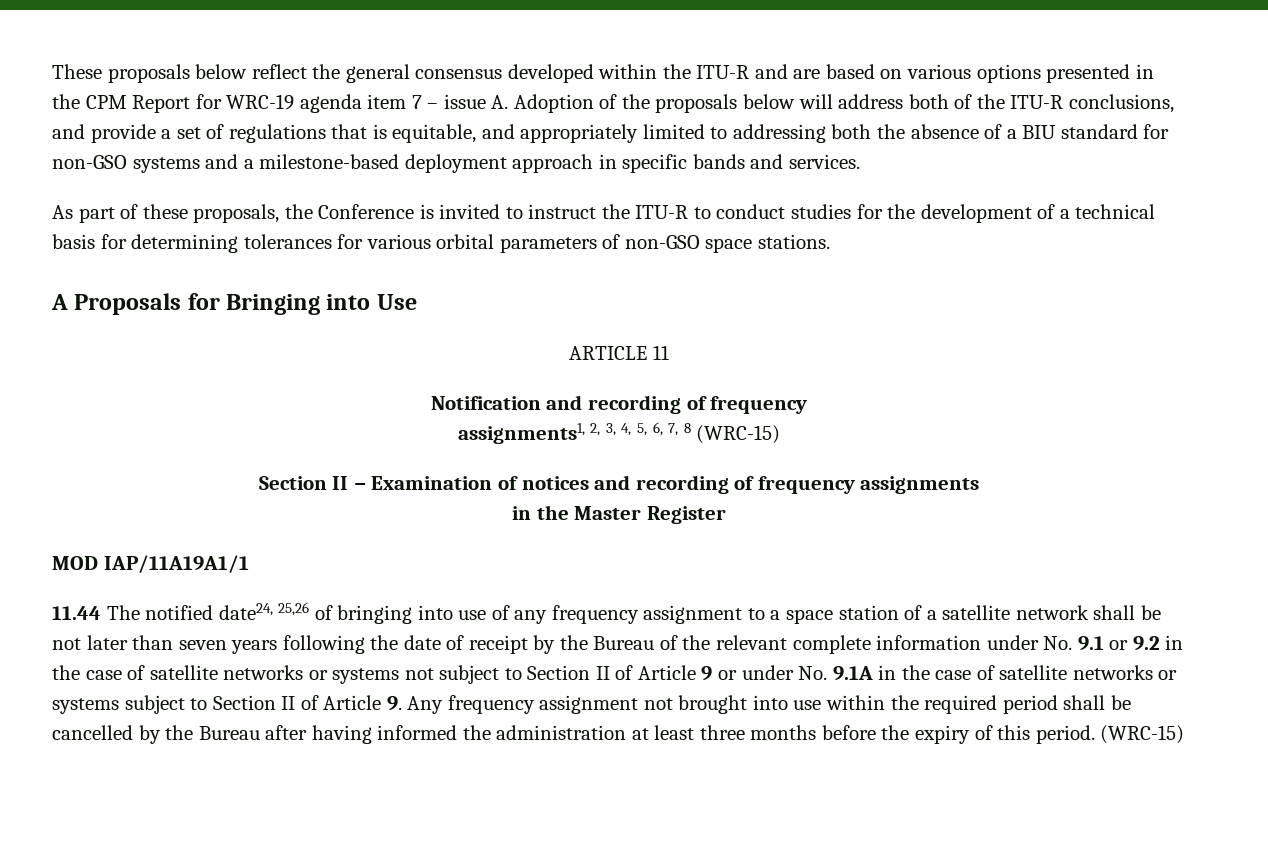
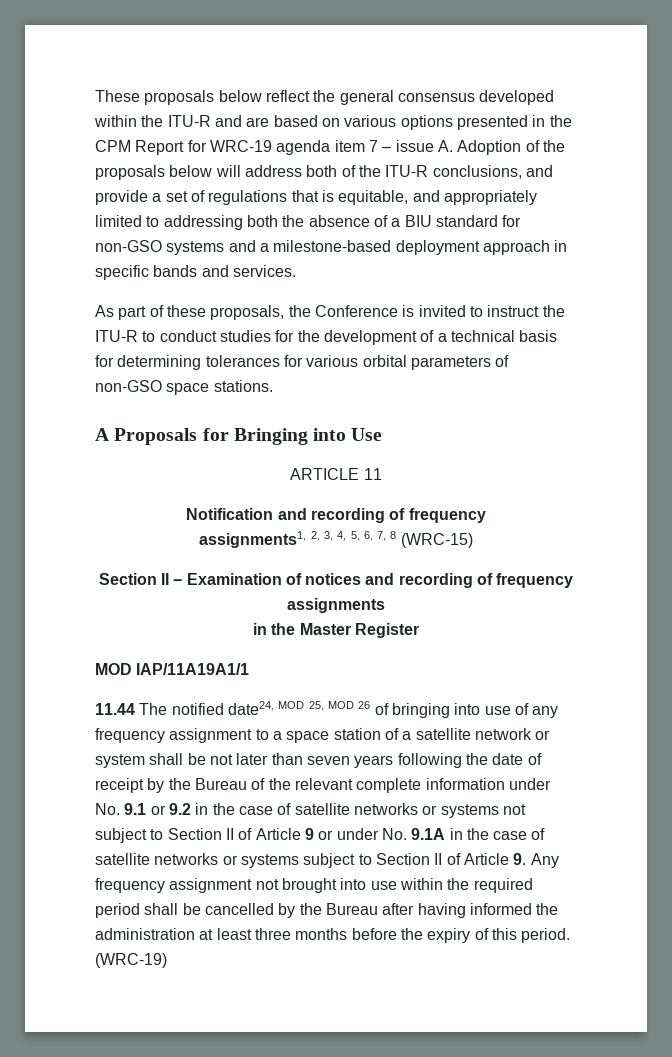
- 11.44 The notified date24, 25,26 of bringing into use of any frequency assignment to a space station of a satellite network shall be not later than seven years following the date of receipt by the Bureau of the relevant complete information under No. 9.1 or 9.2 in the case of satellite networks or systems not subject to Section II of Article 9 or under No. 9.1A in the case of satellite networks or systems subject to Section II of Article 9. Any frequency assignment not brought into use within the required period shall be cancelled by the Bureau after having informed the administration at least three months before the expiry of this period. (WRC-15)
+ 11.44 The notified date24, MOD 25, MOD 26 of bringing into use of any frequency assignment to a space station of a satellite network or system shall be not later than seven years following the date of receipt by the Bureau of the relevant complete information under No. 9.1 or 9.2 in the case of satellite networks or systems not subject to Section II of Article 9 or under No. 9.1A in the case of satellite networks or systems subject to Section II of Article 9. Any frequency assignment not brought into use within the required period shall be cancelled by the Bureau after having informed the administration at least three months before the expiry of this period. (WRC-19)

